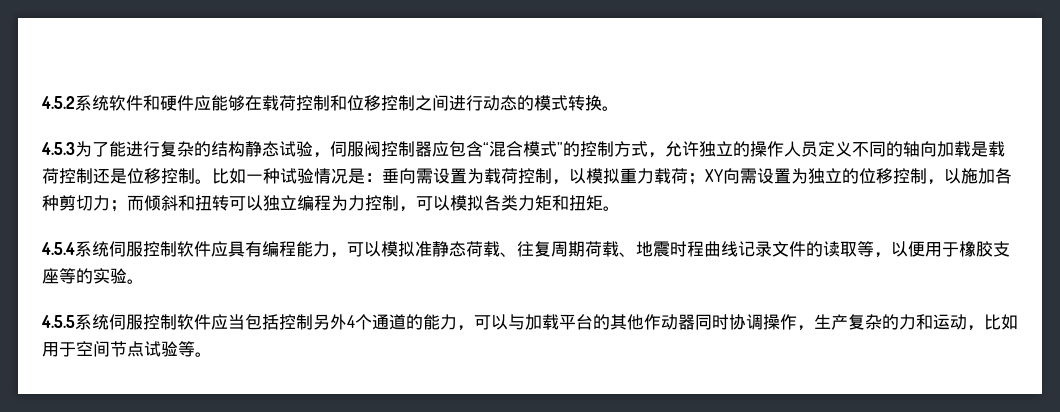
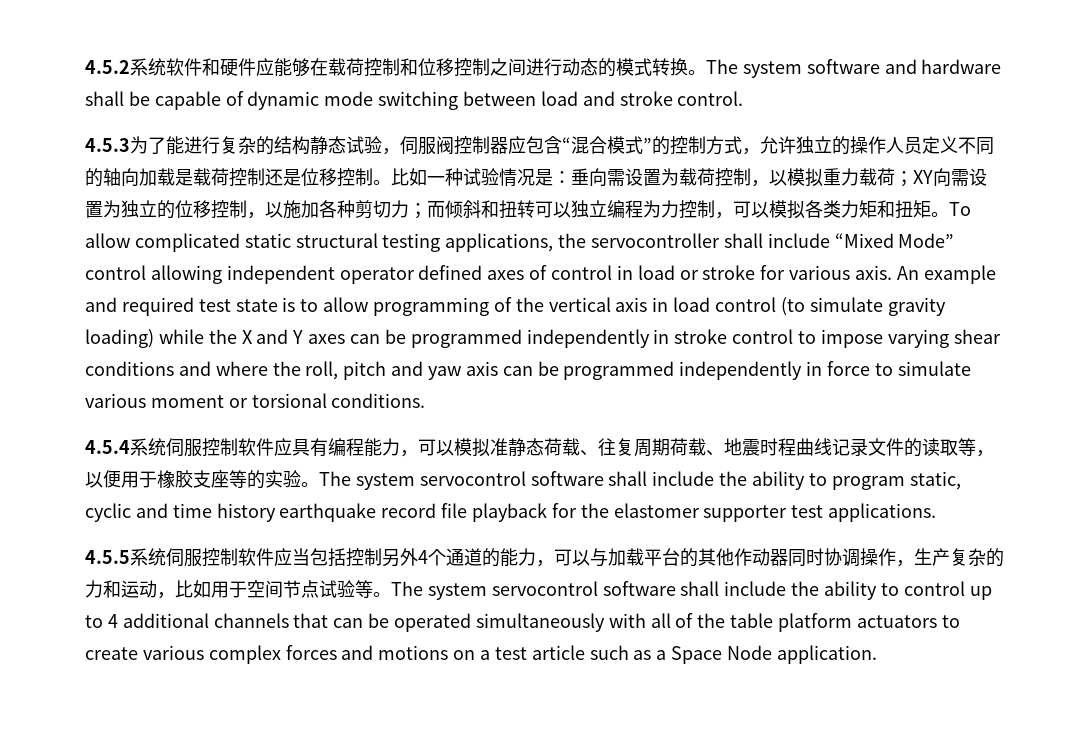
+ The system software and hardware shall be capable of dynamic mode switching between load and stroke control.
+ To allow complicated static structural testing applications, the servocontroller shall include “Mixed Mode” control allowing independent operator defined axes of control in load or stroke for various axis. An example and required test state is to allow programming of the vertical axis in load control (to simulate gravity loading) while the X and Y axes can be programmed independently in stroke control to impose varying shear conditions and where the roll, pitch and yaw axis can be programmed independently in force to simulate various moment or torsional conditions.
+ The system servocontrol software shall include the ability to program static, cyclic and time history earthquake record file playback for the elastomer supporter test applications.
+ The system servocontrol software shall include the ability to control up to 4 additional channels that can be operated simultaneously with all of the table platform actuators to create various complex forces and motions on a test article such as a Space Node application.

